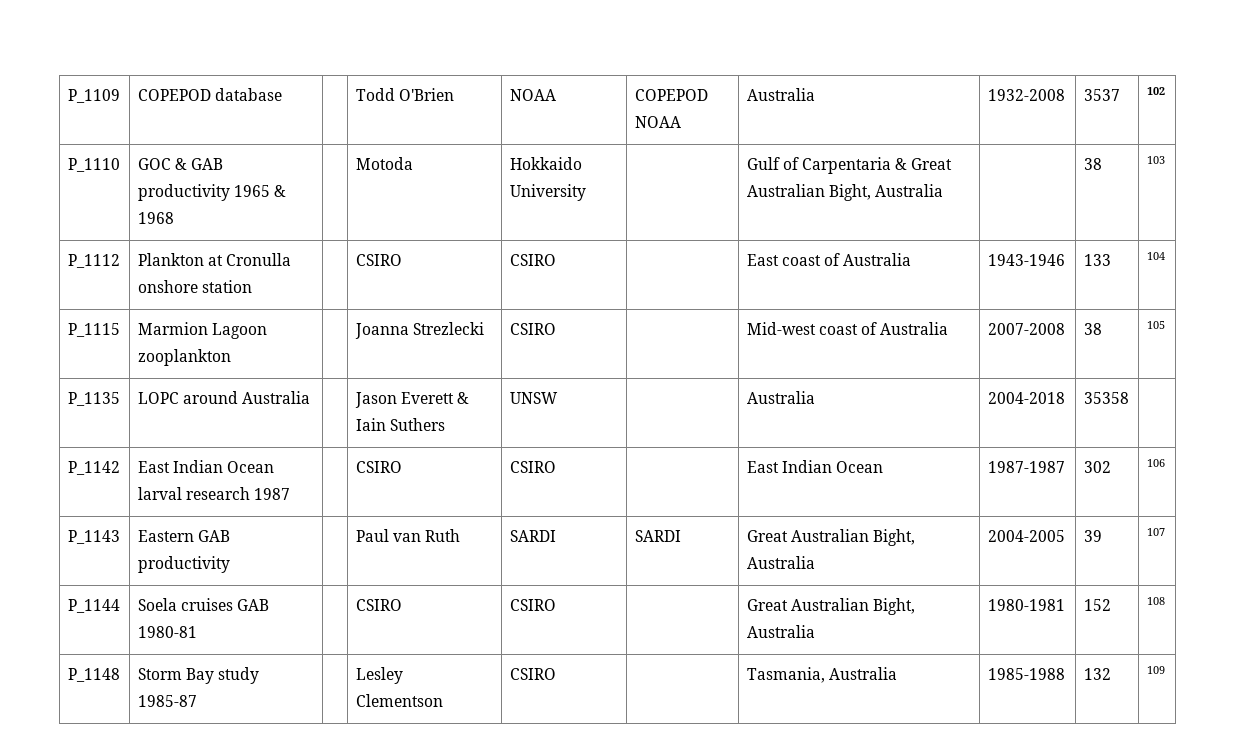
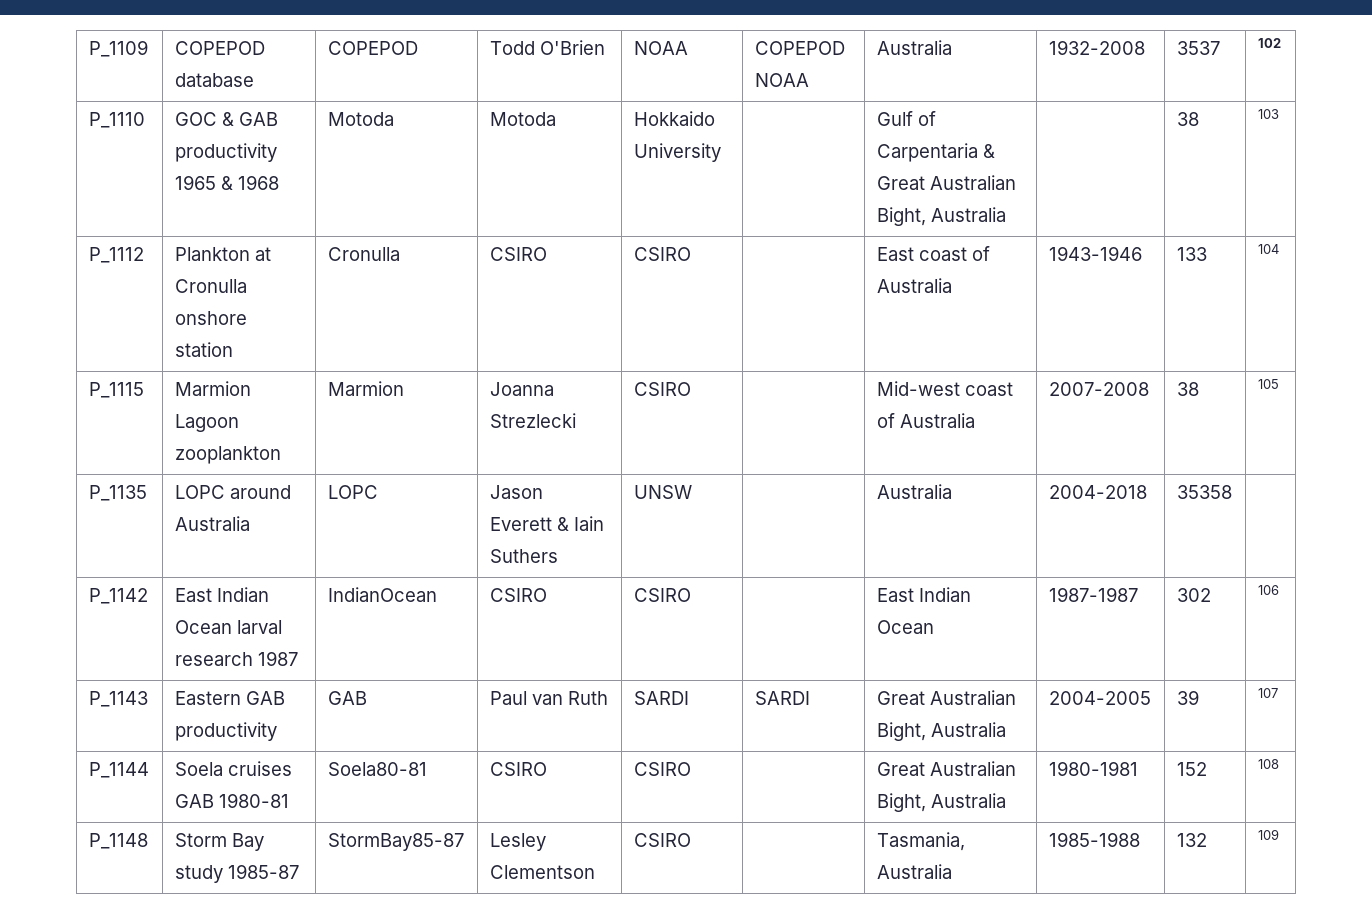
- P_1109 | COPEPOD database | | Todd O'Brien | NOAA | COPEPOD NOAA | Australia | 1932-2008 | 3537 | 102
+ P_1109 | COPEPOD database | COPEPOD | Todd O'Brien | NOAA | COPEPOD NOAA | Australia | 1932-2008 | 3537 | 102
- P_1110 | GOC & GAB productivity 1965 & 1968 | | Motoda | Hokkaido University | | Gulf of Carpentaria & Great Australian Bight, Australia | | 38 | 103
+ P_1110 | GOC & GAB productivity 1965 & 1968 | Motoda | Motoda | Hokkaido University | | Gulf of Carpentaria & Great Australian Bight, Australia | | 38 | 103
- P_1112 | Plankton at Cronulla onshore station | | CSIRO | CSIRO | | East coast of Australia | 1943-1946 | 133 | 104
+ P_1112 | Plankton at Cronulla onshore station | Cronulla | CSIRO | CSIRO | | East coast of Australia | 1943-1946 | 133 | 104
- P_1115 | Marmion Lagoon zooplankton | | Joanna Strezlecki | CSIRO | | Mid-west coast of Australia | 2007-2008 | 38 | 105
+ P_1115 | Marmion Lagoon zooplankton | Marmion | Joanna Strezlecki | CSIRO | | Mid-west coast of Australia | 2007-2008 | 38 | 105
- P_1135 | LOPC around Australia | | Jason Everett & Iain Suthers | UNSW | | Australia | 2004-2018 | 35358 |
+ P_1135 | LOPC around Australia | LOPC | Jason Everett & Iain Suthers | UNSW | | Australia | 2004-2018 | 35358 |
- P_1142 | East Indian Ocean larval research 1987 | | CSIRO | CSIRO | | East Indian Ocean | 1987-1987 | 302 | 106
+ P_1142 | East Indian Ocean larval research 1987 | IndianOcean | CSIRO | CSIRO | | East Indian Ocean | 1987-1987 | 302 | 106
- P_1143 | Eastern GAB productivity | | Paul van Ruth | SARDI | SARDI | Great Australian Bight, Australia | 2004-2005 | 39 | 107
+ P_1143 | Eastern GAB productivity | GAB | Paul van Ruth | SARDI | SARDI | Great Australian Bight, Australia | 2004-2005 | 39 | 107
- P_1144 | Soela cruises GAB 1980-81 | | CSIRO | CSIRO | | Great Australian Bight, Australia | 1980-1981 | 152 | 108
+ P_1144 | Soela cruises GAB 1980-81 | Soela80-81 | CSIRO | CSIRO | | Great Australian Bight, Australia | 1980-1981 | 152 | 108
- P_1148 | Storm Bay study 1985-87 | | Lesley Clementson | CSIRO | | Tasmania, Australia | 1985-1988 | 132 | 109
+ P_1148 | Storm Bay study 1985-87 | StormBay85-87 | Lesley Clementson | CSIRO | | Tasmania, Australia | 1985-1988 | 132 | 109

